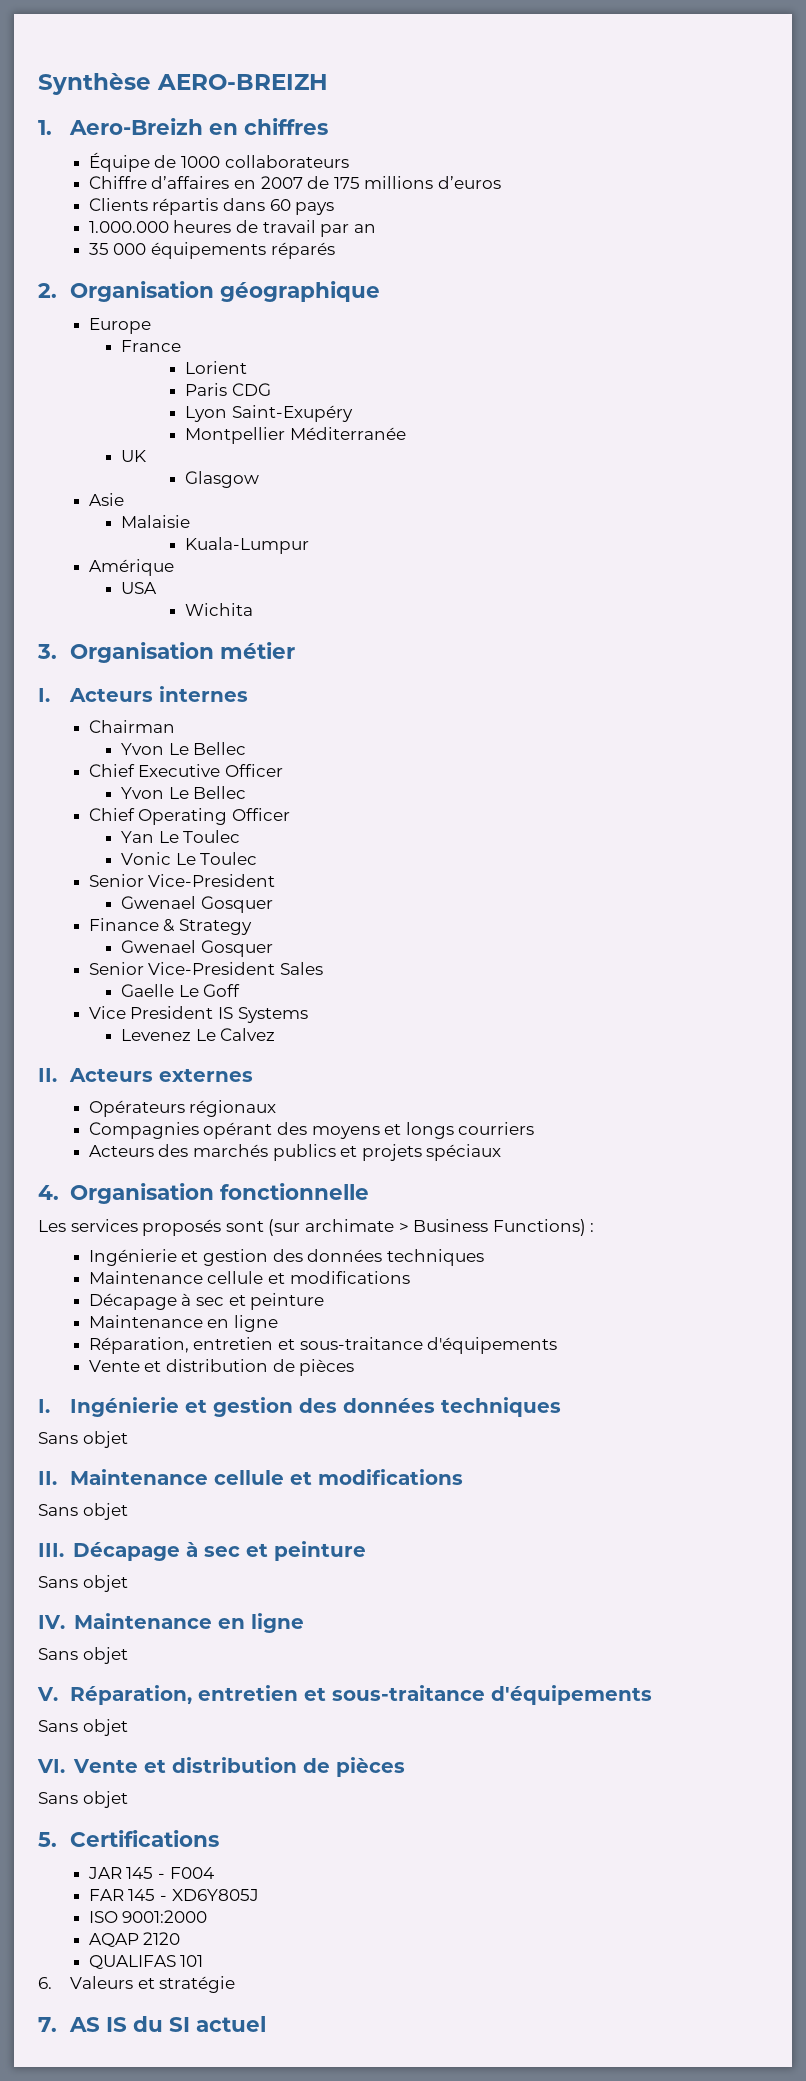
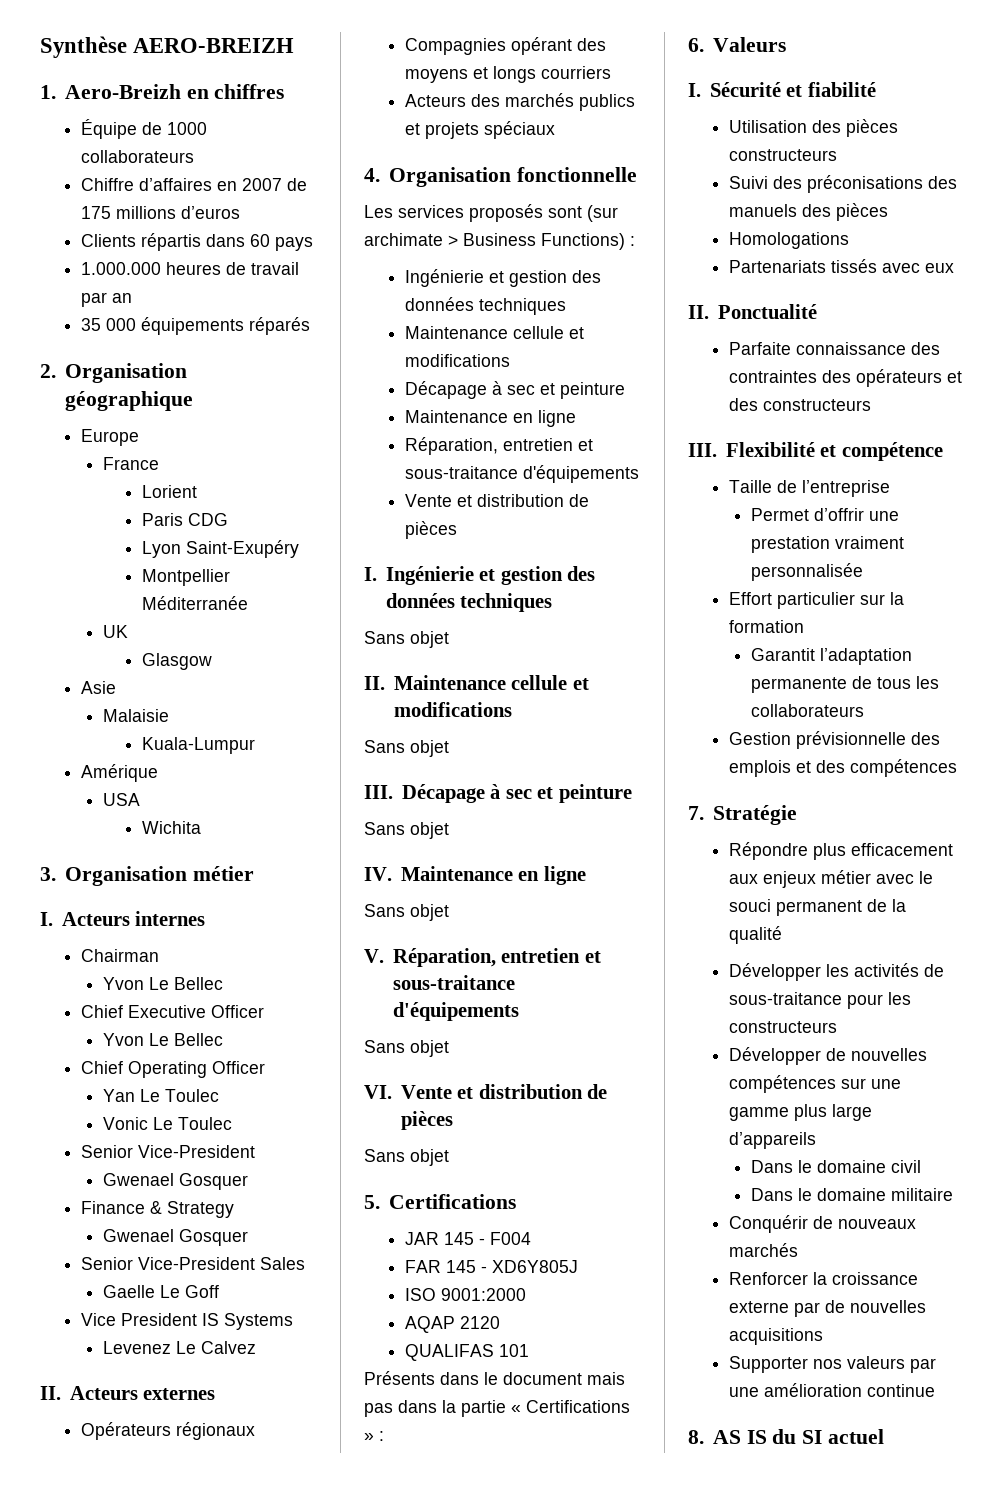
- 6. Valeurs et stratégie
- 7. AS IS du SI actuel
+ Présents dans le document mais pas dans la partie « Certifications » :
+ 6. Valeurs
+ I. Sécurité et fiabilité
+ Utilisation des pièces constructeurs
+ Suivi des préconisations des manuels des pièces
+ Homologations
+ Partenariats tissés avec eux
+ II. Ponctualité
+ Parfaite connaissance des contraintes des opérateurs et des constructeurs
+ III. Flexibilité et compétence
+ Taille de l’entreprise
+ Permet d’offrir une prestation vraiment personnalisée
+ Effort particulier sur la formation
+ Garantit l’adaptation permanente de tous les collaborateurs
+ Gestion prévisionnelle des emplois et des compétences
+ 7. Stratégie
+ Répondre plus efficacement aux enjeux métier avec le souci permanent de la qualité
+ Développer les activités de sous-traitance pour les constructeurs
+ Développer de nouvelles compétences sur une gamme plus large d’appareils
+ Dans le domaine civil
+ Dans le domaine militaire
+ Conquérir de nouveaux marchés
+ Renforcer la croissance externe par de nouvelles acquisitions
+ Supporter nos valeurs par une amélioration continue
+ 8. AS IS du SI actuel

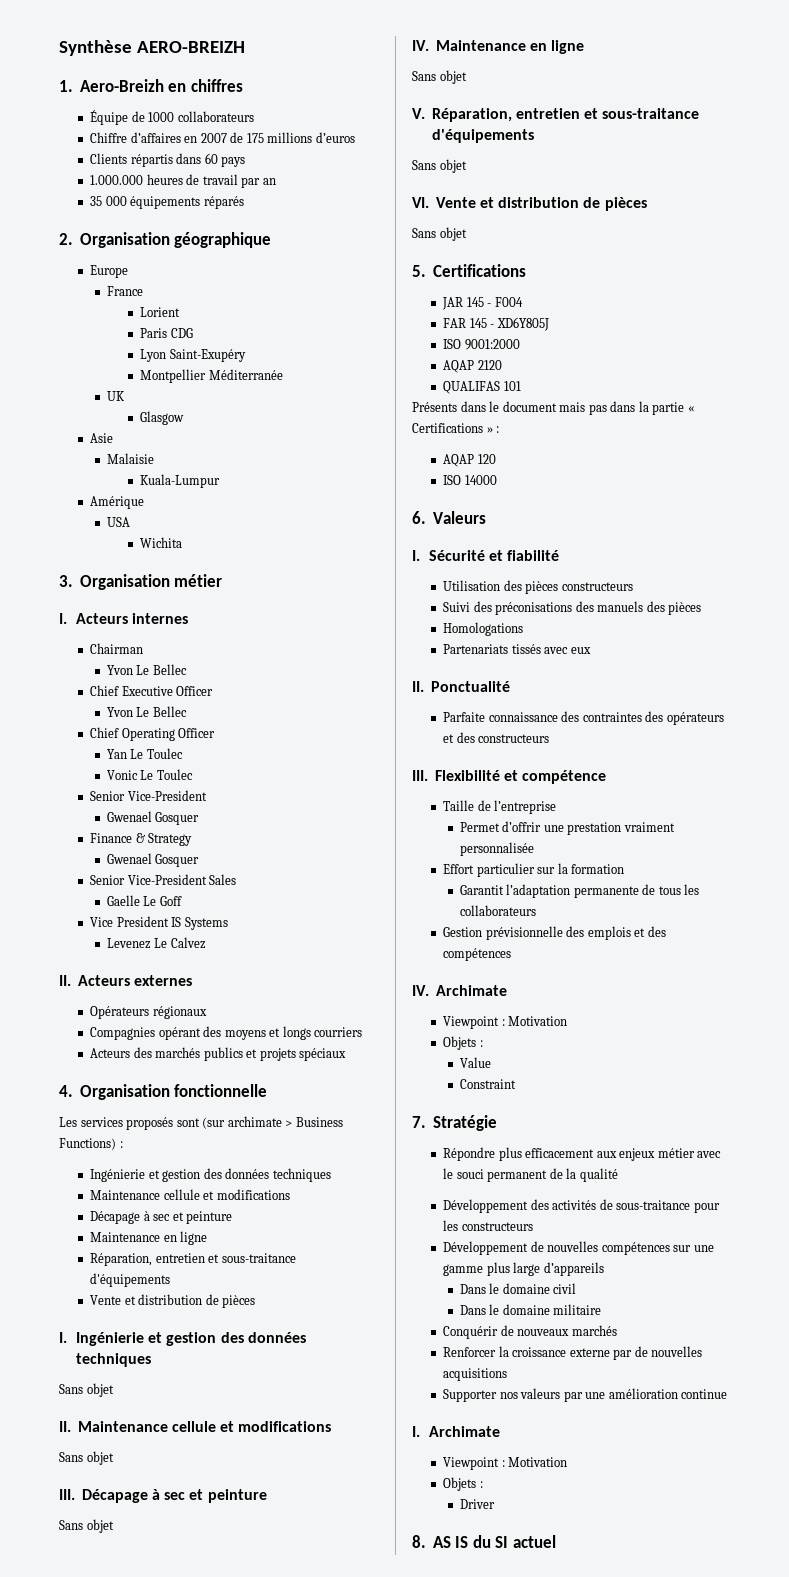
+ AQAP 120
+ ISO 14000
+ IV. Archimate
+ Viewpoint : Motivation
+ Objets :
+ Value
+ Constraint
- Développer les activités de sous-traitance pour les constructeurs
+ Développement des activités de sous-traitance pour les constructeurs
- Développer de nouvelles compétences sur une gamme plus large d’appareils
+ Développement de nouvelles compétences sur une gamme plus large d’appareils
+ I. Archimate
+ Viewpoint : Motivation
+ Objets :
+ Driver

